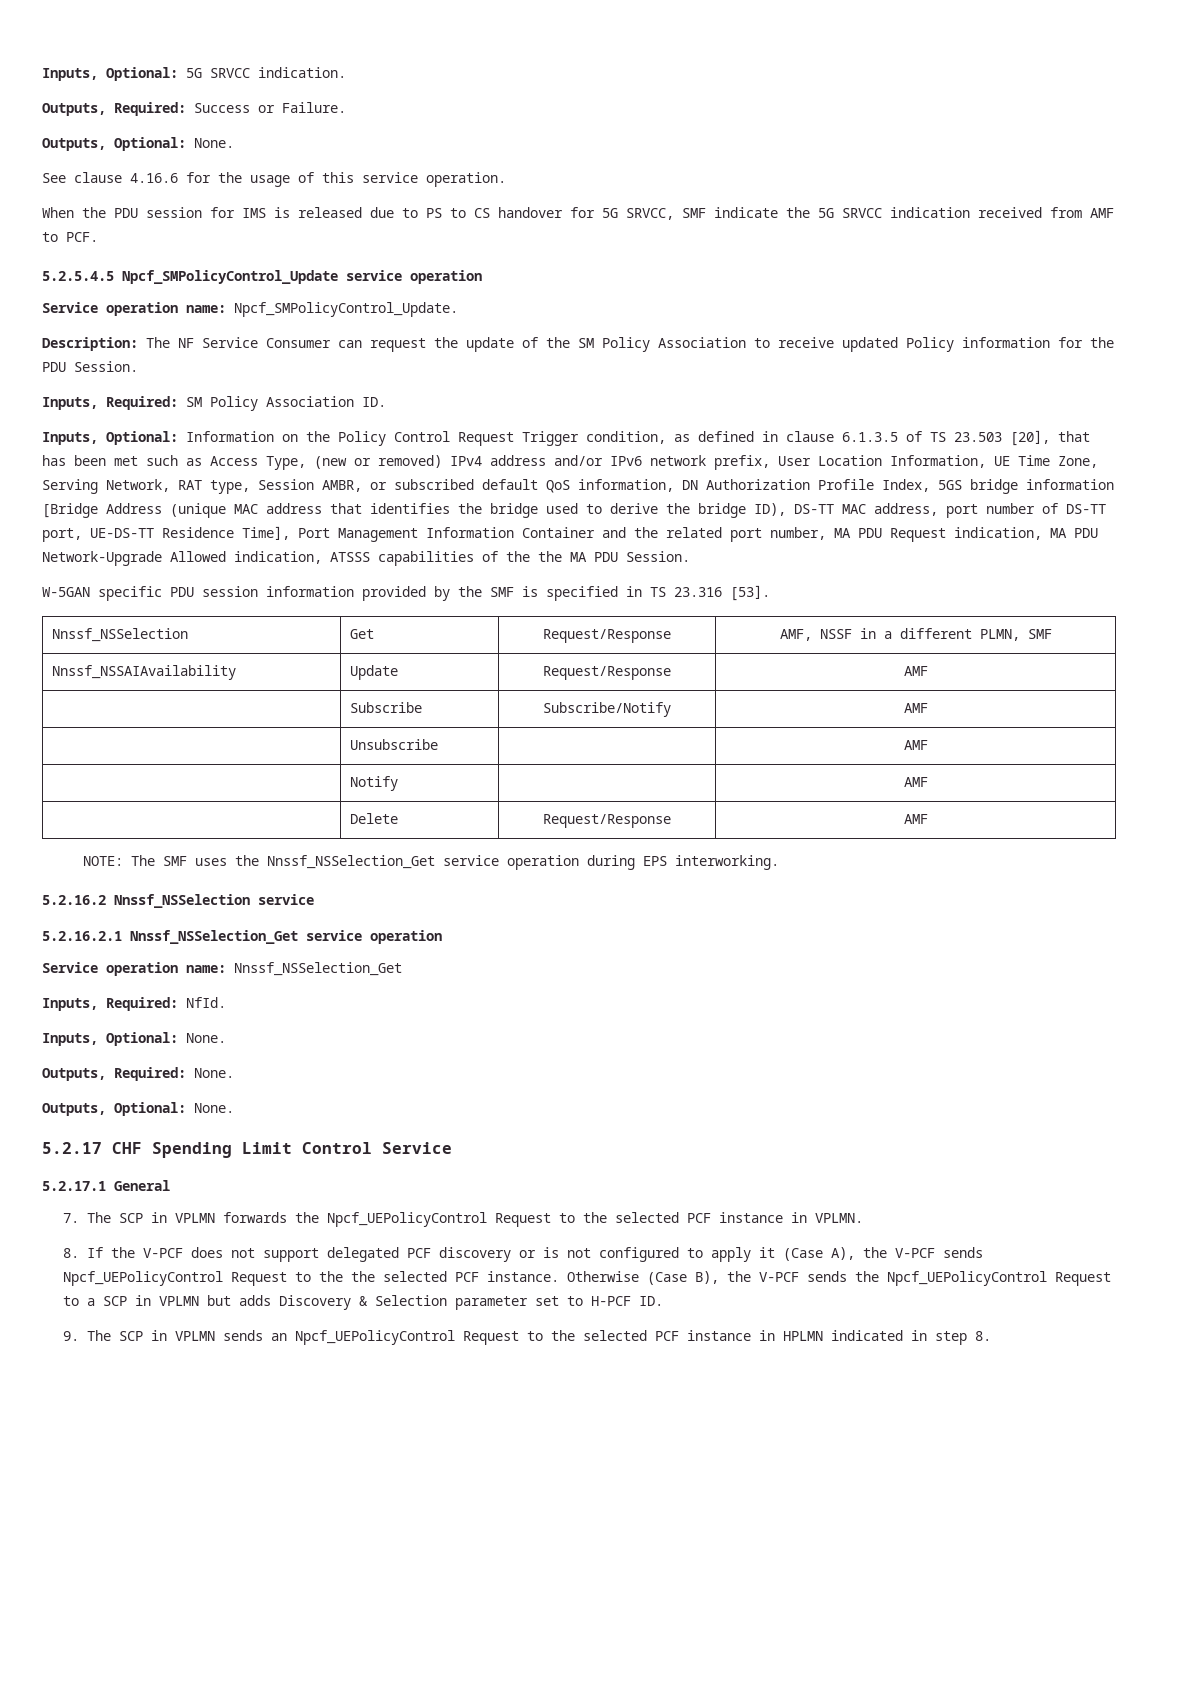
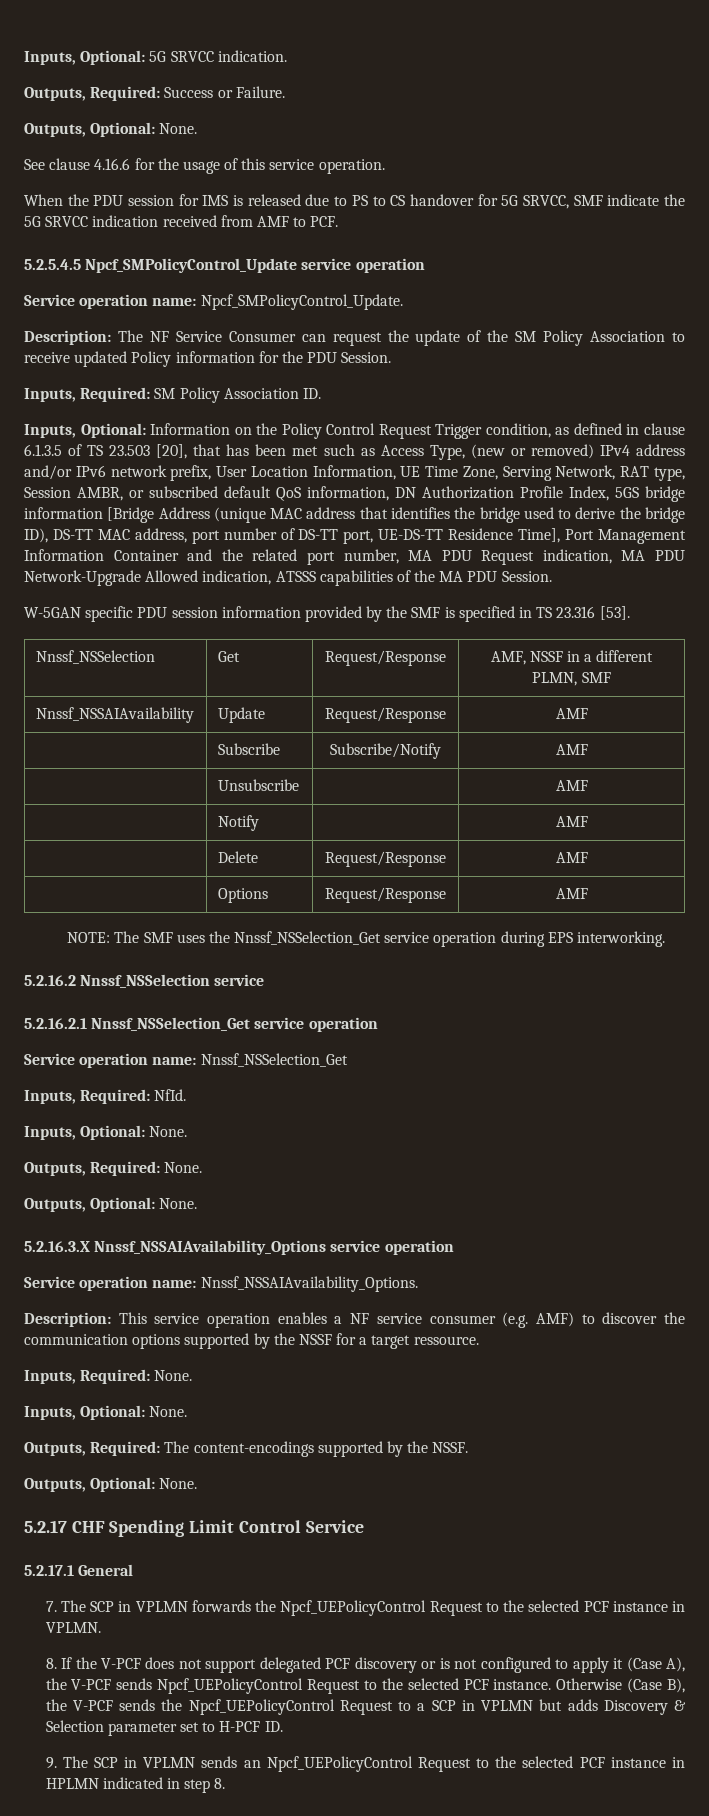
- Information on the Policy Control Request Trigger condition, as defined in clause 6.1.3.5 of TS 23.503 [20], that has been met such as Access Type, (new or removed) IPv4 address and/or IPv6 network prefix, User Location Information, UE Time Zone, Serving Network, RAT type, Session AMBR, or subscribed default QoS information, DN Authorization Profile Index, 5GS bridge information [Bridge Address (unique MAC address that identifies the bridge used to derive the bridge ID), DS-TT MAC address, port number of DS-TT port, UE-DS-TT Residence Time], Port Management Information Container and the related port number, MA PDU Request indication, MA PDU Network-Upgrade Allowed indication, ATSSS capabilities of the the MA PDU Session.
+ Information on the Policy Control Request Trigger condition, as defined in clause 6.1.3.5 of TS 23.503 [20], that has been met such as Access Type, (new or removed) IPv4 address and/or IPv6 network prefix, User Location Information, UE Time Zone, Serving Network, RAT type, Session AMBR, or subscribed default QoS information, DN Authorization Profile Index, 5GS bridge information [Bridge Address (unique MAC address that identifies the bridge used to derive the bridge ID), DS-TT MAC address, port number of DS-TT port, UE-DS-TT Residence Time], Port Management Information Container and the related port number, MA PDU Request indication, MA PDU Network-Upgrade Allowed indication, ATSSS capabilities of the MA PDU Session.
+ | Options | Request/Response | AMF
+ 5.2.16.3.X Nnssf_NSSAIAvailability_Options service operation
+ Service operation name: Nnssf_NSSAIAvailability_Options.
+ Description: This service operation enables a NF service consumer (e.g. AMF) to discover the communication options supported by the NSSF for a target ressource.
+ Inputs, Required: None.
+ Inputs, Optional: None.
+ Outputs, Required: The content-encodings supported by the NSSF.
+ Outputs, Optional: None.
- 8. If the V-PCF does not support delegated PCF discovery or is not configured to apply it (Case A), the V-PCF sends Npcf_UEPolicyControl Request to the the selected PCF instance.
+ 8. If the V-PCF does not support delegated PCF discovery or is not configured to apply it (Case A), the V-PCF sends Npcf_UEPolicyControl Request to the selected PCF instance.

